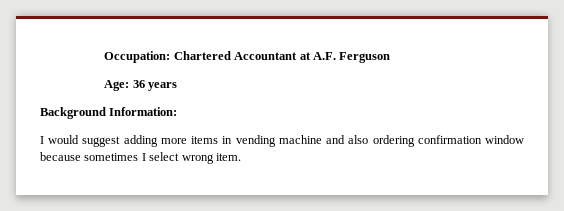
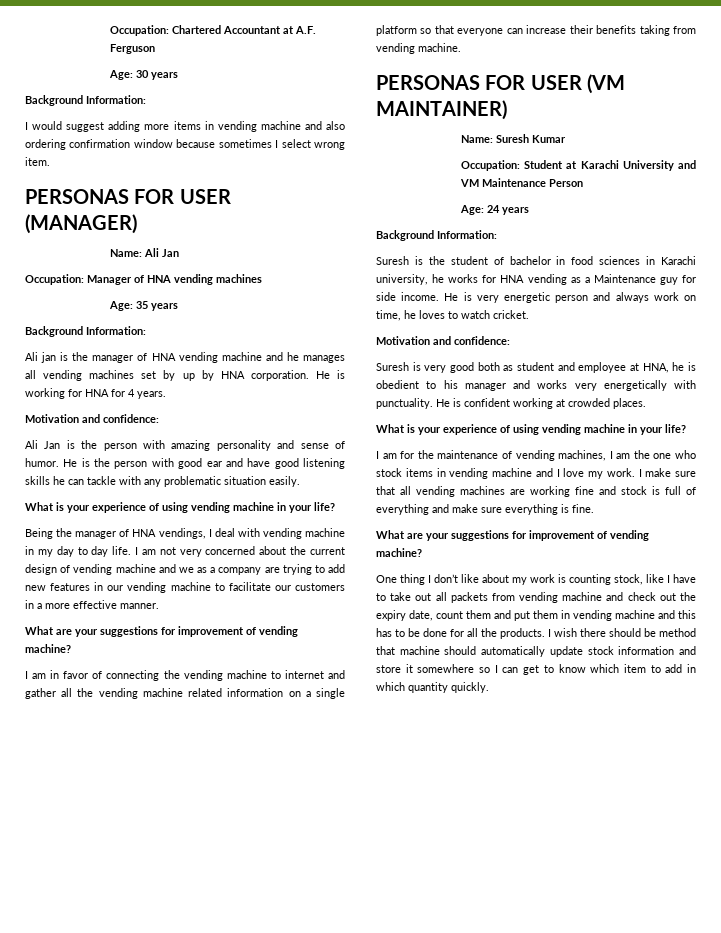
- Age: 36 years
+ Age: 30 years
+ PERSONAS FOR USER (MANAGER)
+ Name: Ali Jan
+ Occupation: Manager of HNA vending machines
+ Age: 35 years
+ Background Information:
+ Ali jan is the manager of HNA vending machine and he manages all vending machines set by up by HNA corporation. He is working for HNA for 4 years.
+ Motivation and confidence:
+ Ali Jan is the person with amazing personality and sense of humor. He is the person with good ear and have good listening skills he can tackle with any problematic situation easily.
+ What is your experience of using vending machine in your life?
+ Being the manager of HNA vendings, I deal with vending machine in my day to day life. I am not very concerned about the current design of vending machine and we as a company are trying to add new features in our vending machine to facilitate our customers in a more effective manner.
+ What are your suggestions for improvement of vending machine?
+ I am in favor of connecting the vending machine to internet and gather all the vending machine related information on a single platform so that everyone can increase their benefits taking from vending machine.
+ PERSONAS FOR USER (VM MAINTAINER)
+ Name: Suresh Kumar
+ Occupation: Student at Karachi University and VM Maintenance Person
+ Age: 24 years
+ Background Information:
+ Suresh is the student of bachelor in food sciences in Karachi university, he works for HNA vending as a Maintenance guy for side income. He is very energetic person and always work on time, he loves to watch cricket.
+ Motivation and confidence:
+ Suresh is very good both as student and employee at HNA, he is obedient to his manager and works very energetically with punctuality. He is confident working at crowded places.
+ What is your experience of using vending machine in your life?
+ I am for the maintenance of vending machines, I am the one who stock items in vending machine and I love my work. I make sure that all vending machines are working fine and stock is full of everything and make sure everything is fine.
+ What are your suggestions for improvement of vending machine?
+ One thing I don’t like about my work is counting stock, like I have to take out all packets from vending machine and check out the expiry date, count them and put them in vending machine and this has to be done for all the products. I wish there should be method that machine should automatically update stock information and store it somewhere so I can get to know which item to add in which quantity quickly.

